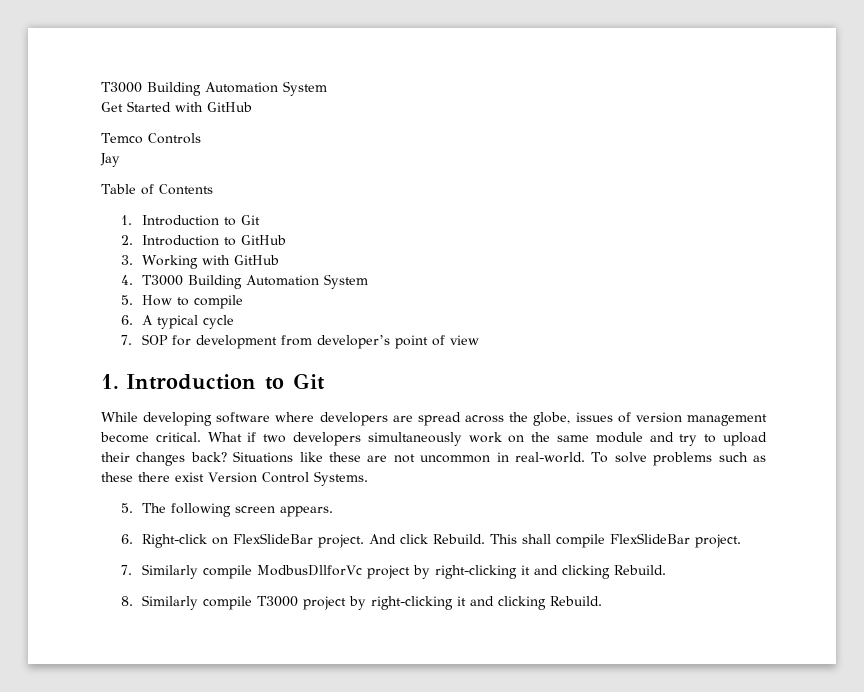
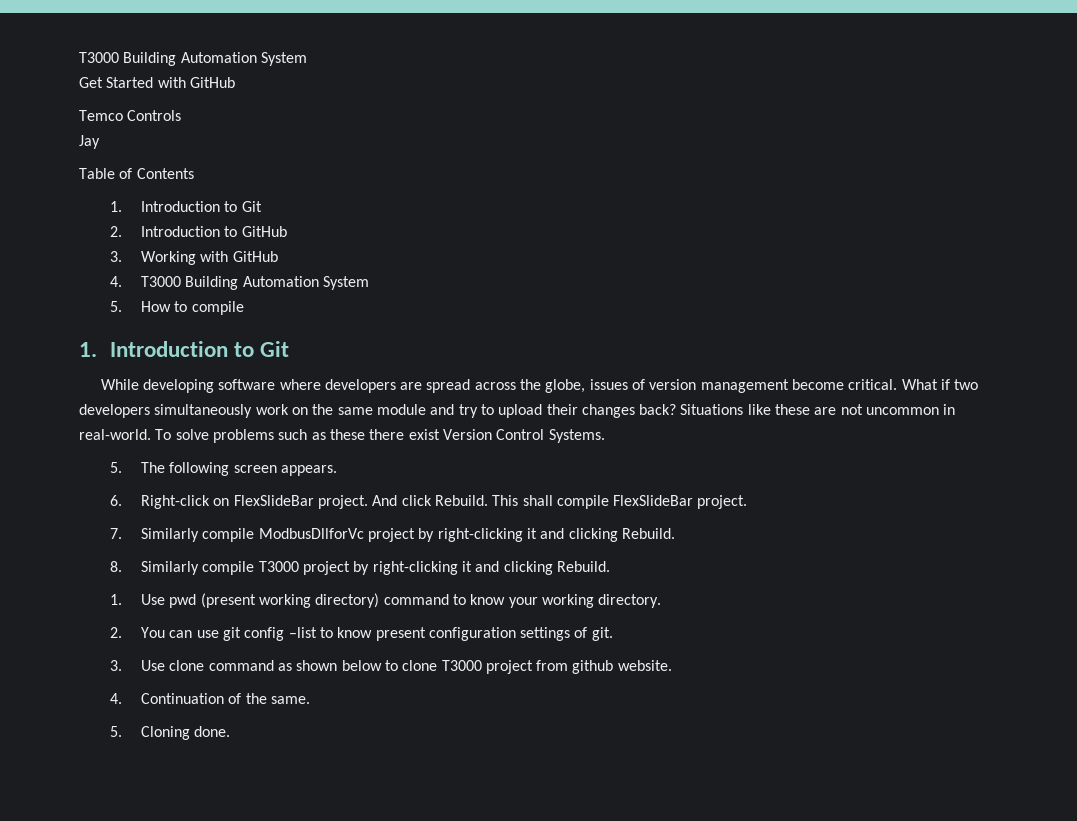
- 6. A typical cycle
- 7. SOP for development from developer’s point of view
+ 1. Use pwd (present working directory) command to know your working directory.
+ 2. You can use git config –list to know present configuration settings of git.
+ 3. Use clone command as shown below to clone T3000 project from github website.
+ 4. Continuation of the same.
+ 5. Cloning done.

